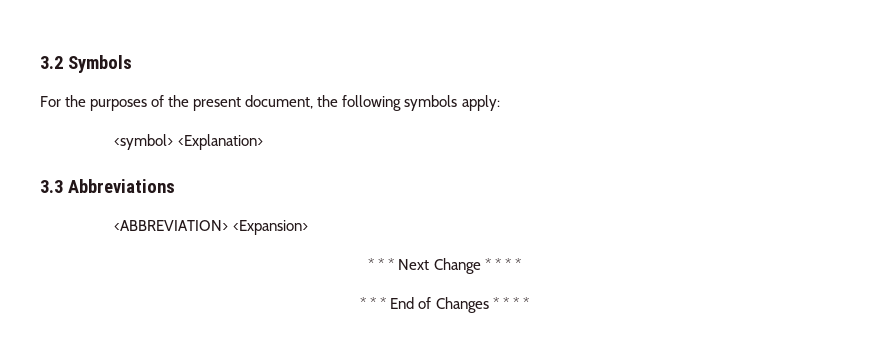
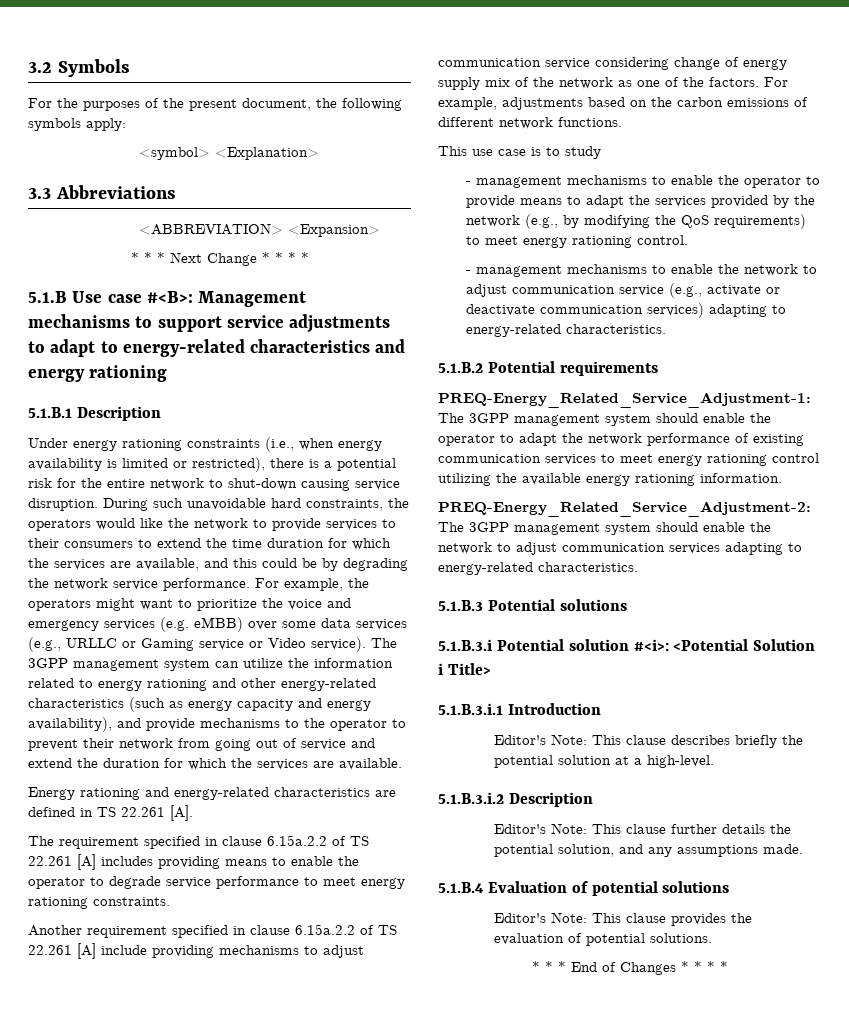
+ 5.1.B Use case #<B>: Management mechanisms to support service adjustments to adapt to energy-related characteristics and energy rationing
+ 5.1.B.1 Description
+ Under energy rationing constraints (i.e., when energy availability is limited or restricted), there is a potential risk for the entire network to shut-down causing service disruption. During such unavoidable hard constraints, the operators would like the network to provide services to their consumers to extend the time duration for which the services are available, and this could be by degrading the network service performance. For example, the operators might want to prioritize the voice and emergency services (e.g. eMBB) over some data services (e.g., URLLC or Gaming service or Video service). The 3GPP management system can utilize the information related to energy rationing and other energy-related characteristics (such as energy capacity and energy availability), and provide mechanisms to the operator to prevent their network from going out of service and extend the duration for which the services are available.
+ Energy rationing and energy-related characteristics are defined in TS 22.261 [A].
+ The requirement specified in clause 6.15a.2.2 of TS 22.261 [A] includes providing means to enable the operator to degrade service performance to meet energy rationing constraints.
+ Another requirement specified in clause 6.15a.2.2 of TS 22.261 [A] include providing mechanisms to adjust communication service considering change of energy supply mix of the network as one of the factors. For example, adjustments based on the carbon emissions of different network functions.
+ This use case is to study
+ - management mechanisms to enable the operator to provide means to adapt the services provided by the network (e.g., by modifying the QoS requirements) to meet energy rationing control.
+ - management mechanisms to enable the network to adjust communication service (e.g., activate or deactivate communication services) adapting to energy-related characteristics.
+ 5.1.B.2 Potential requirements
+ PREQ-Energy_Related_Service_Adjustment-1: The 3GPP management system should enable the operator to adapt the network performance of existing communication services to meet energy rationing control utilizing the available energy rationing information.
+ PREQ-Energy_Related_Service_Adjustment-2: The 3GPP management system should enable the network to adjust communication services adapting to energy-related characteristics.
+ 5.1.B.3 Potential solutions
+ 5.1.B.3.i Potential solution #<i>: <Potential Solution i Title>
+ 5.1.B.3.i.1 Introduction
+ Editor's Note: This clause describes briefly the potential solution at a high-level.
+ 5.1.B.3.i.2 Description
+ Editor's Note: This clause further details the potential solution, and any assumptions made.
+ 5.1.B.4 Evaluation of potential solutions
+ Editor's Note: This clause provides the evaluation of potential solutions.

